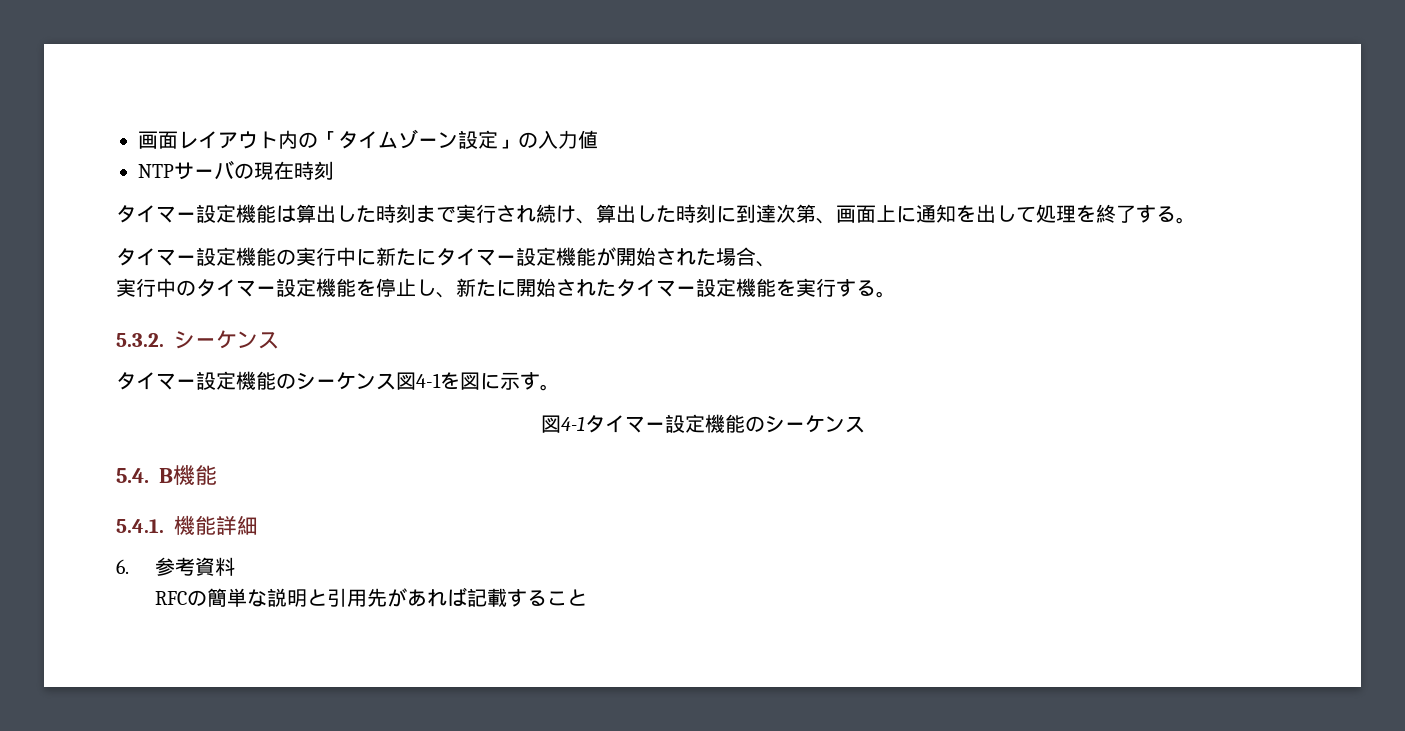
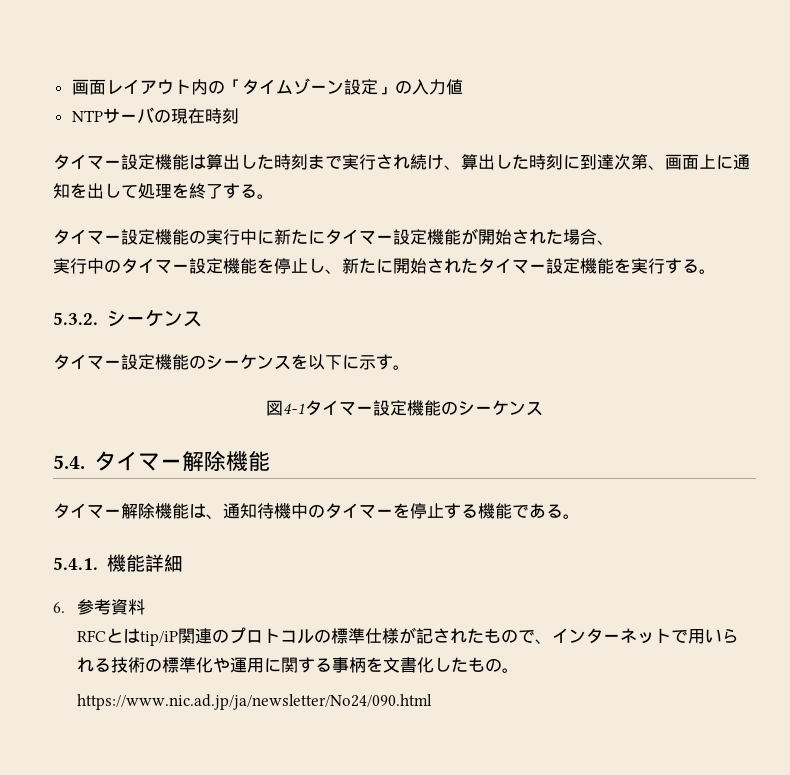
- タイマー設定機能のシーケンス図4-1を図に示す。
+ タイマー設定機能のシーケンスを以下に示す。
- 5.4. B機能
+ 5.4.タイマー解除機能
+ タイマー解除機能は、通知待機中のタイマーを停止する機能である。
- RFCの簡単な説明と引用先があれば記載すること
+ RFCとはtip/iP関連のプロトコルの標準仕様が記されたもので、インターネットで用いられる技術の標準化や運用に関する事柄を文書化したもの。
+ https://www.nic.ad.jp/ja/newsletter/No24/090.html

